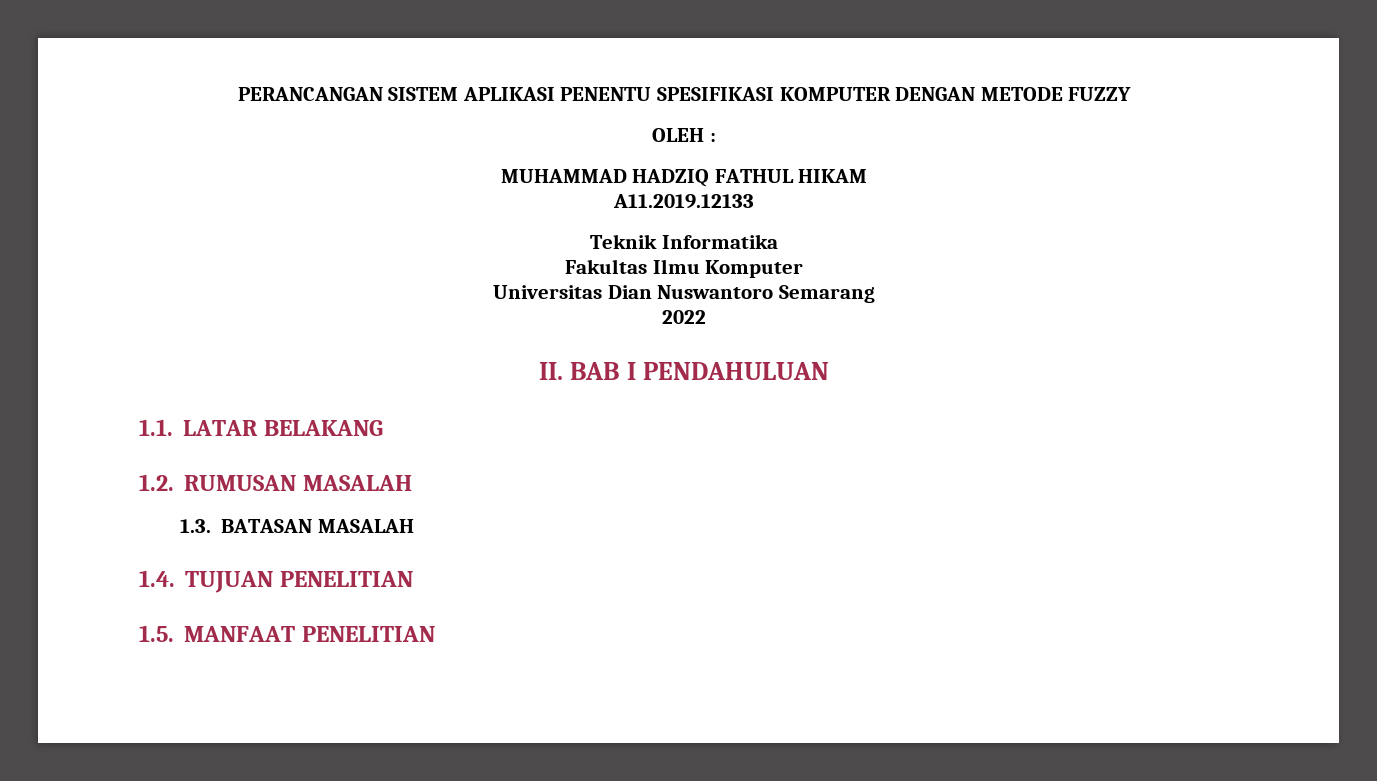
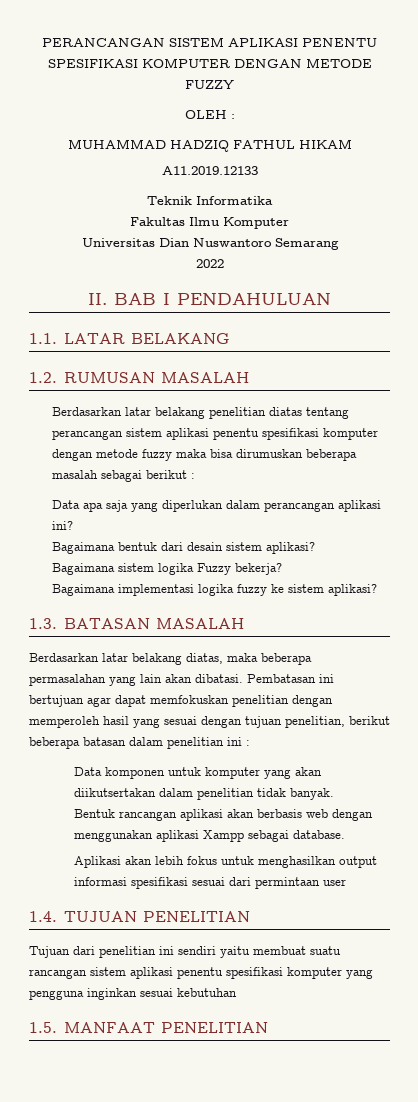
+ Berdasarkan latar belakang penelitian diatas tentang perancangan sistem aplikasi penentu spesifikasi komputer dengan metode fuzzy maka bisa dirumuskan beberapa masalah sebagai berikut :
+ Data apa saja yang diperlukan dalam perancangan aplikasi ini?
+ Bagaimana bentuk dari desain sistem aplikasi?
+ Bagaimana sistem logika Fuzzy bekerja?
+ Bagaimana implementasi logika fuzzy ke sistem aplikasi?
  1.3. BATASAN MASALAH
+ Berdasarkan latar belakang diatas, maka beberapa permasalahan yang lain akan dibatasi. Pembatasan ini bertujuan agar dapat memfokuskan penelitian dengan memperoleh hasil yang sesuai dengan tujuan penelitian, berikut beberapa batasan dalam penelitian ini :
+ Data komponen untuk komputer yang akan diikutsertakan dalam penelitian tidak banyak.
+ Bentuk rancangan aplikasi akan berbasis web dengan menggunakan aplikasi Xampp sebagai database.
+ Aplikasi akan lebih fokus untuk menghasilkan output informasi spesifikasi sesuai dari permintaan user
  1.4. TUJUAN PENELITIAN
+ Tujuan dari penelitian ini sendiri yaitu membuat suatu rancangan sistem aplikasi penentu spesifikasi komputer yang pengguna inginkan sesuai kebutuhan

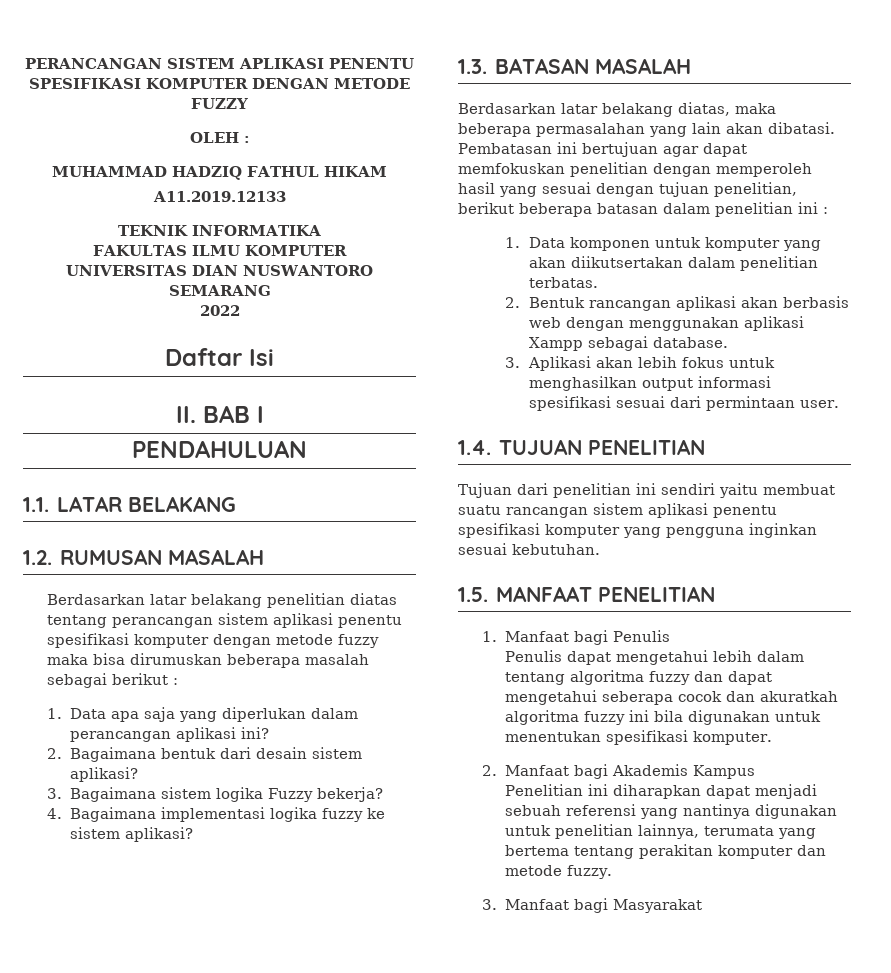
- Teknik Informatika
- Fakultas Ilmu Komputer
- Universitas Dian Nuswantoro Semarang
+ TEKNIK INFORMATIKA
+ FAKULTAS ILMU KOMPUTER
+ UNIVERSITAS DIAN NUSWANTORO SEMARANG
+ Daftar Isi
- II. BAB I PENDAHULUAN
+ II. BAB I
+ PENDAHULUAN
- Data apa saja yang diperlukan dalam perancangan aplikasi ini?
+ 1. Data apa saja yang diperlukan dalam perancangan aplikasi ini?
- Bagaimana bentuk dari desain sistem aplikasi?
+ 2. Bagaimana bentuk dari desain sistem aplikasi?
- Bagaimana sistem logika Fuzzy bekerja?
+ 3. Bagaimana sistem logika Fuzzy bekerja?
- Bagaimana implementasi logika fuzzy ke sistem aplikasi?
+ 4. Bagaimana implementasi logika fuzzy ke sistem aplikasi?
- Data komponen untuk komputer yang akan diikutsertakan dalam penelitian tidak banyak.
- Bentuk rancangan aplikasi akan berbasis web dengan menggunakan aplikasi Xampp sebagai database.
+ 1. Data komponen untuk komputer yang akan diikutsertakan dalam penelitian terbatas.
+ 2. Bentuk rancangan aplikasi akan berbasis web dengan menggunakan aplikasi Xampp sebagai database.
- Aplikasi akan lebih fokus untuk menghasilkan output informasi spesifikasi sesuai dari permintaan user
+ 3. Aplikasi akan lebih fokus untuk menghasilkan output informasi spesifikasi sesuai dari permintaan user.
- Tujuan dari penelitian ini sendiri yaitu membuat suatu rancangan sistem aplikasi penentu spesifikasi komputer yang pengguna inginkan sesuai kebutuhan
+ Tujuan dari penelitian ini sendiri yaitu membuat suatu rancangan sistem aplikasi penentu spesifikasi komputer yang pengguna inginkan sesuai kebutuhan.
+ 1. Manfaat bagi Penulis
+ Penulis dapat mengetahui lebih dalam tentang algoritma fuzzy dan dapat mengetahui seberapa cocok dan akuratkah algoritma fuzzy ini bila digunakan untuk menentukan spesifikasi komputer.
+ 2. Manfaat bagi Akademis Kampus
+ Penelitian ini diharapkan dapat menjadi sebuah referensi yang nantinya digunakan untuk penelitian lainnya, terumata yang bertema tentang perakitan komputer dan metode fuzzy.
+ 3. Manfaat bagi Masyarakat

